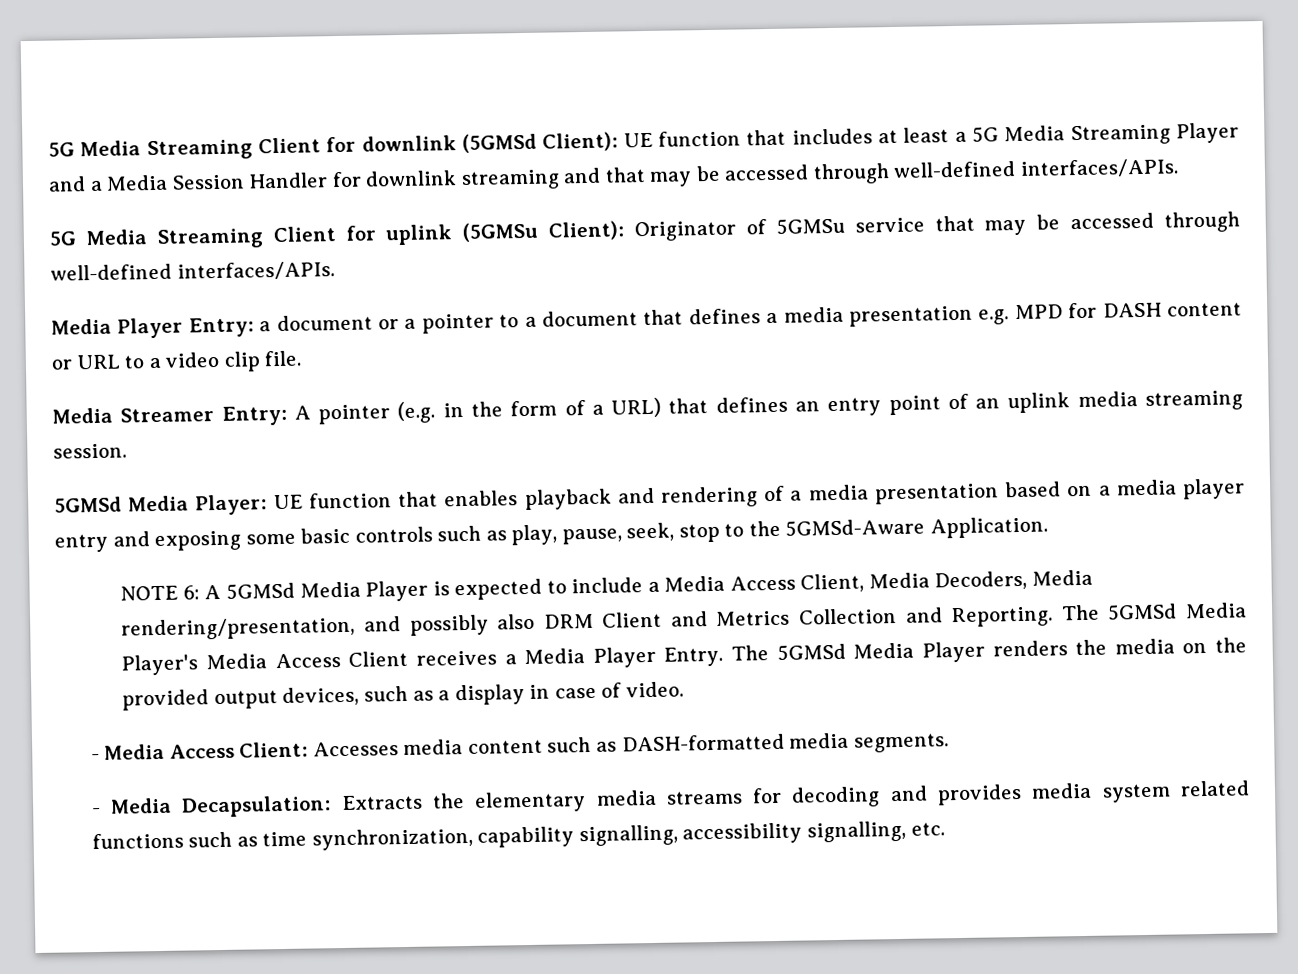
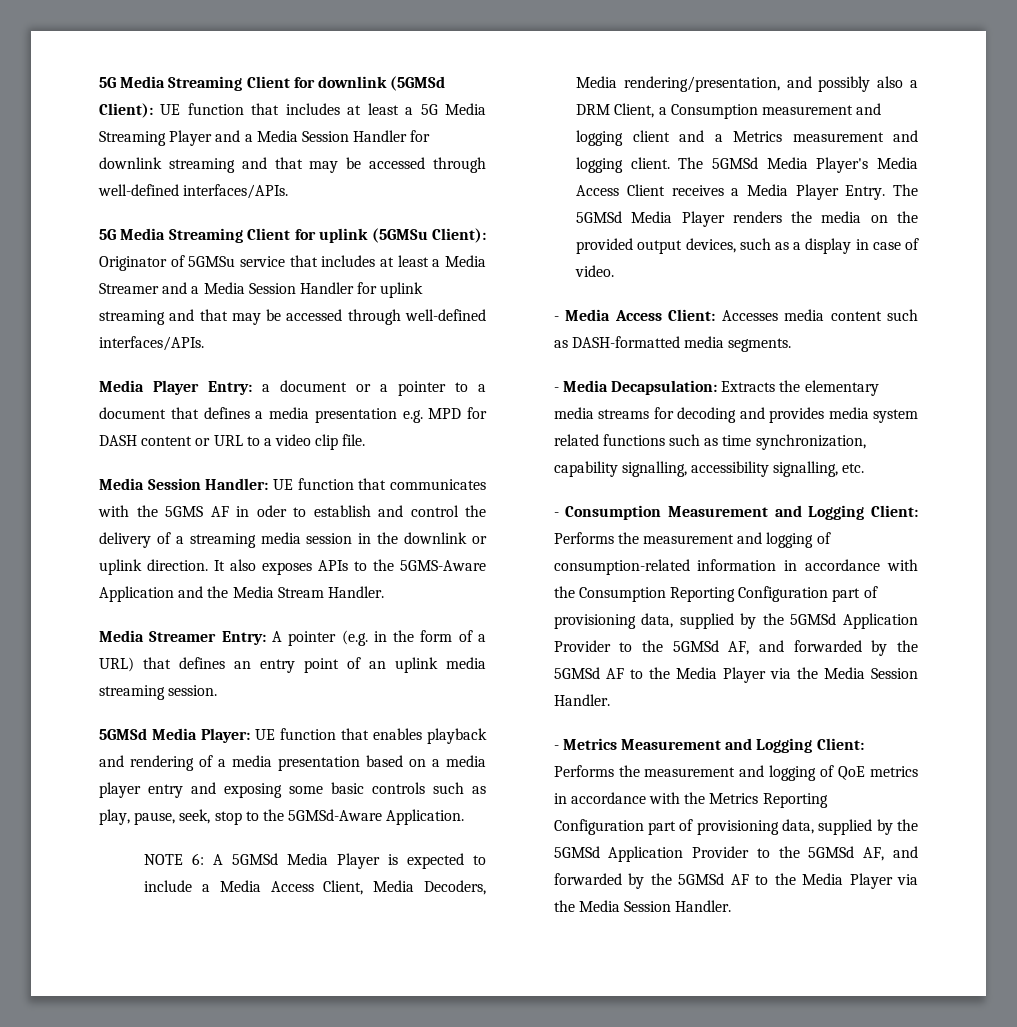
- 5G Media Streaming Client for uplink (5GMSu Client): Originator of 5GMSu service that may be accessed through well-defined interfaces/APIs.
+ 5G Media Streaming Client for uplink (5GMSu Client): Originator of 5GMSu service that includes at least a Media Streamer and a Media Session Handler for uplink streaming and that may be accessed through well-defined interfaces/APIs.
+ Media Session Handler: UE function that communicates with the 5GMS AF in oder to establish and control the delivery of a streaming media session in the downlink or uplink direction. It also exposes APIs to the 5GMS-Aware Application and the Media Stream Handler.
- NOTE 6: A 5GMSd Media Player is expected to include a Media Access Client, Media Decoders, Media rendering/presentation, and possibly also DRM Client and Metrics Collection and Reporting.
+ NOTE 6: A 5GMSd Media Player is expected to include a Media Access Client, Media Decoders, Media rendering/presentation, and possibly also a DRM Client, a Consumption measurement and logging client and a Metrics measurement and logging client.
+ - Consumption Measurement and Logging Client: Performs the measurement and logging of consumption-related information in accordance with the Consumption Reporting Configuration part of provisioning data, supplied by the 5GMSd Application Provider to the 5GMSd AF, and forwarded by the 5GMSd AF to the Media Player via the Media Session Handler.
+ - Metrics Measurement and Logging Client: Performs the measurement and logging of QoE metrics in accordance with the Metrics Reporting Configuration part of provisioning data, supplied by the 5GMSd Application Provider to the 5GMSd AF, and forwarded by the 5GMSd AF to the Media Player via the Media Session Handler.

